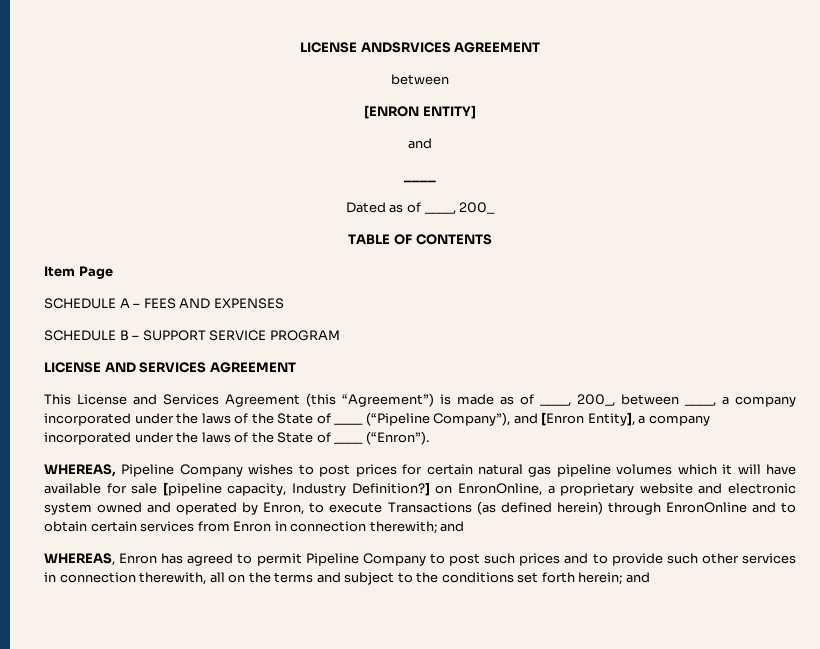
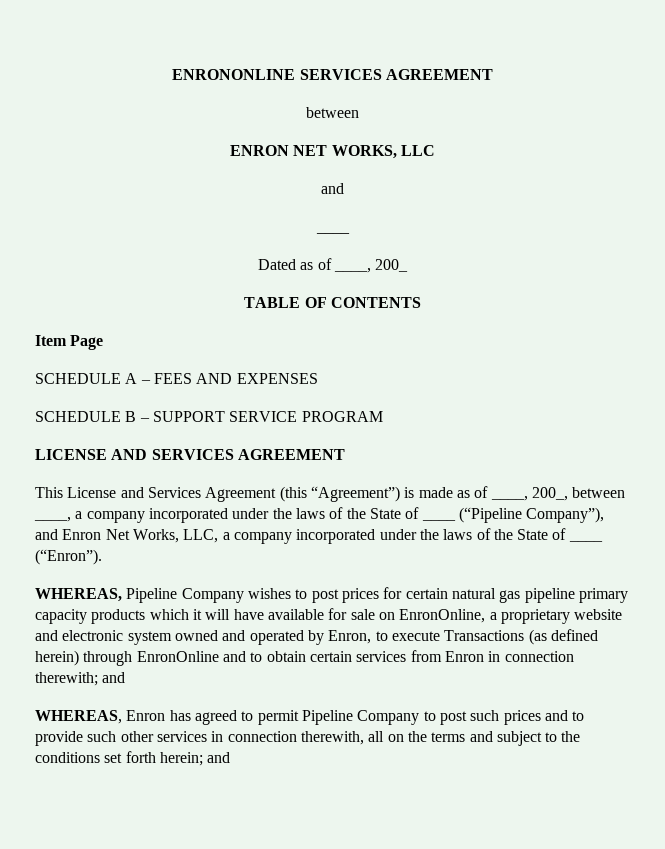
- LICENSE ANDSRVICES AGREEMENT
+ ENRONONLINE SERVICES AGREEMENT
- [ENRON ENTITY]
+ ENRON NET WORKS, LLC
- This License and Services Agreement (this “Agreement”) is made as of ____, 200_, between ____, a company incorporated under the laws of the State of ____ (“Pipeline Company”), and [Enron Entity], a company incorporated under the laws of the State of ____ (“Enron”).
+ This License and Services Agreement (this “Agreement”) is made as of ____, 200_, between ____, a company incorporated under the laws of the State of ____ (“Pipeline Company”), and Enron Net Works, LLC, a company incorporated under the laws of the State of ____ (“Enron”).
- WHEREAS, Pipeline Company wishes to post prices for certain natural gas pipeline volumes which it will have available for sale [pipeline capacity, Industry Definition?] on EnronOnline, a proprietary website and electronic system owned and operated by Enron, to execute Transactions (as defined herein) through EnronOnline and to obtain certain services from Enron in connection therewith; and
+ WHEREAS, Pipeline Company wishes to post prices for certain natural gas pipeline primary capacity products which it will have available for sale on EnronOnline, a proprietary website and electronic system owned and operated by Enron, to execute Transactions (as defined herein) through EnronOnline and to obtain certain services from Enron in connection therewith; and

